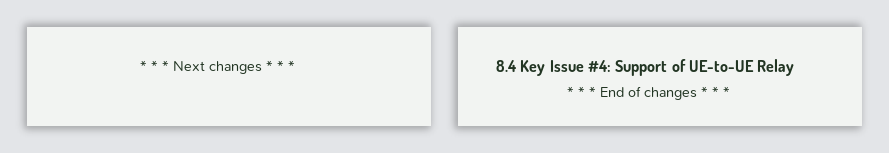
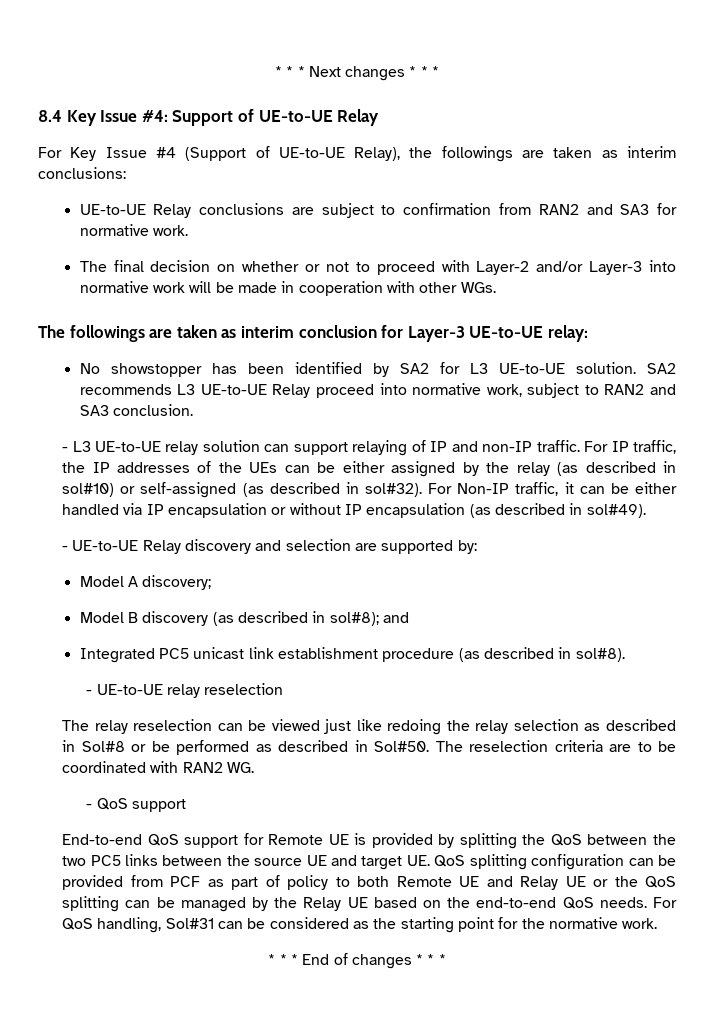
+ For Key Issue #4 (Support of UE-to-UE Relay), the followings are taken as interim conclusions:
+ UE-to-UE Relay conclusions are subject to confirmation from RAN2 and SA3 for normative work.
+ The final decision on whether or not to proceed with Layer-2 and/or Layer-3 into normative work will be made in cooperation with other WGs.
+ The followings are taken as interim conclusion for Layer-3 UE-to-UE relay:
+ No showstopper has been identified by SA2 for L3 UE-to-UE solution. SA2 recommends L3 UE-to-UE Relay proceed into normative work, subject to RAN2 and SA3 conclusion.
+ - L3 UE-to-UE relay solution can support relaying of IP and non-IP traffic. For IP traffic, the IP addresses of the UEs can be either assigned by the relay (as described in sol#10) or self-assigned (as described in sol#32). For Non-IP traffic, it can be either handled via IP encapsulation or without IP encapsulation (as described in sol#49).
+ - UE-to-UE Relay discovery and selection are supported by:
+ Model A discovery;
+ Model B discovery (as described in sol#8); and
+ Integrated PC5 unicast link establishment procedure (as described in sol#8).
+ - UE-to-UE relay reselection
+ The relay reselection can be viewed just like redoing the relay selection as described in Sol#8 or be performed as described in Sol#50. The reselection criteria are to be coordinated with RAN2 WG.
+ - QoS support
+ End-to-end QoS support for Remote UE is provided by splitting the QoS between the two PC5 links between the source UE and target UE. QoS splitting configuration can be provided from PCF as part of policy to both Remote UE and Relay UE or the QoS splitting can be managed by the Relay UE based on the end-to-end QoS needs. For QoS handling, Sol#31 can be considered as the starting point for the normative work.

